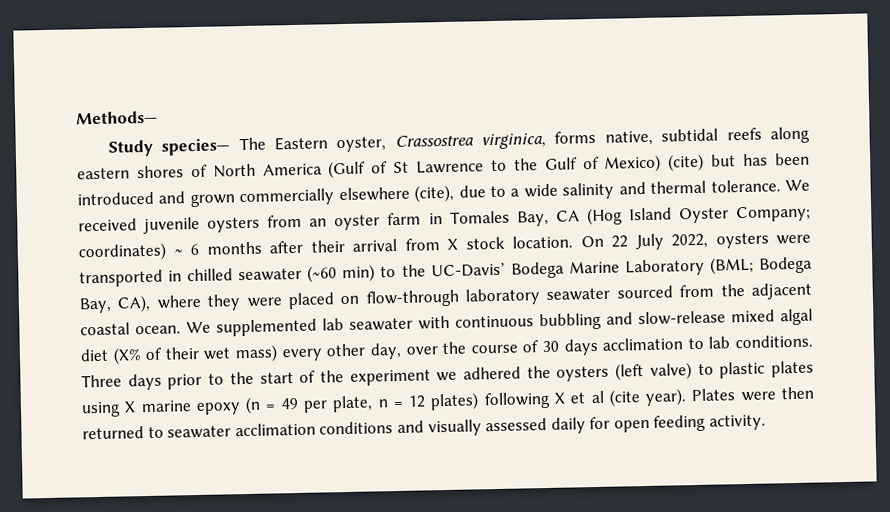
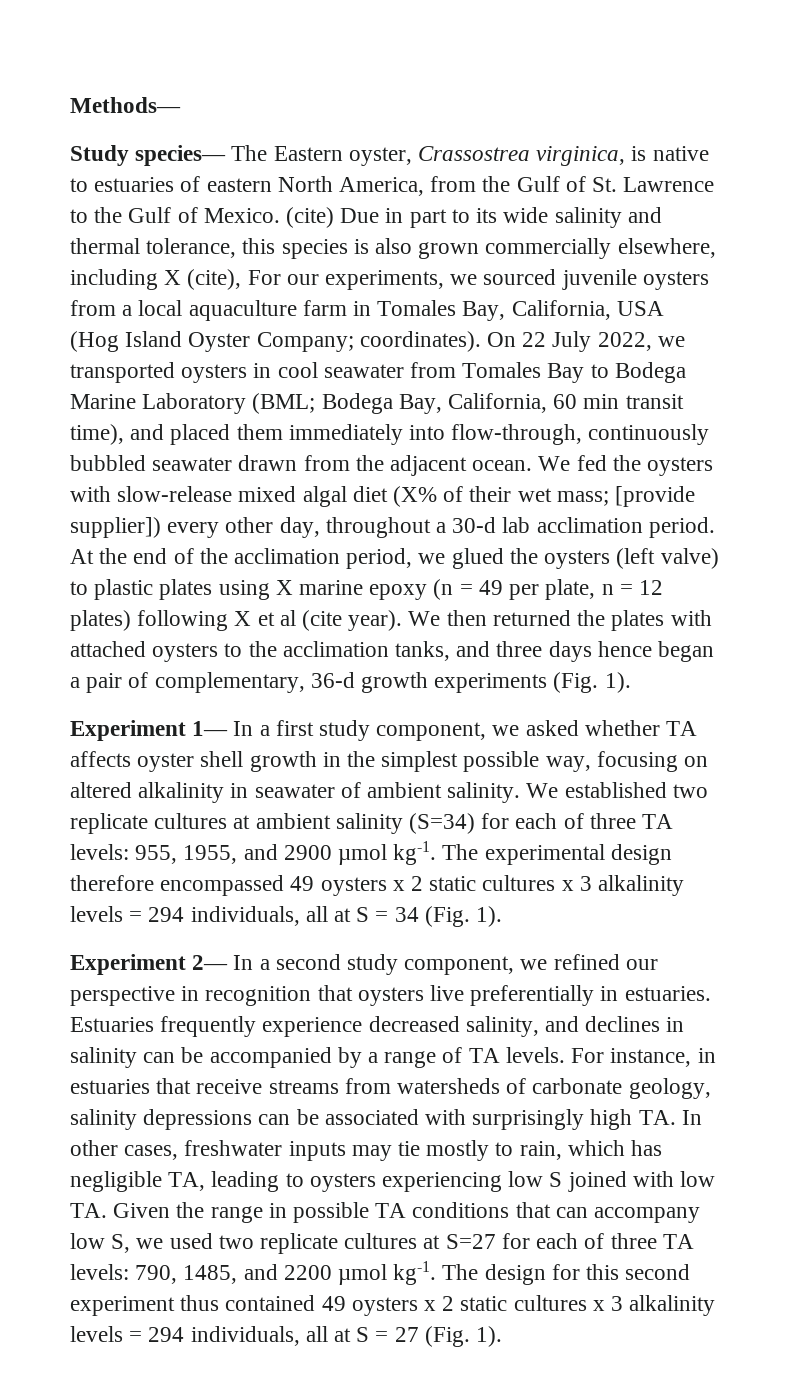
- Study species— The Eastern oyster, Crassostrea virginica, forms native, subtidal reefs along eastern shores of North America (Gulf of St Lawrence to the Gulf of Mexico) (cite) but has been introduced and grown commercially elsewhere (cite), due to a wide salinity and thermal tolerance. We received juvenile oysters from an oyster farm in Tomales Bay, CA (Hog Island Oyster Company; coordinates) ~ 6 months after their arrival from X stock location. On 22 July 2022, oysters were transported in chilled seawater (~60 min) to the UC-Davis’ Bodega Marine Laboratory (BML; Bodega Bay, CA), where they were placed on flow-through laboratory seawater sourced from the adjacent coastal ocean.
+ Study species— The Eastern oyster, Crassostrea virginica, is native to estuaries of eastern North America, from the Gulf of St. Lawrence to the Gulf of Mexico. (cite) Due in part to its wide salinity and thermal tolerance, this species is also grown commercially elsewhere, including X (cite), For our experiments, we sourced juvenile oysters from a local aquaculture farm in Tomales Bay, California, USA (Hog Island Oyster Company; coordinates). On 22 July 2022, we transported oysters in cool seawater from Tomales Bay to Bodega Marine Laboratory (BML; Bodega Bay, California, 60 min transit time), and placed them immediately into flow-through, continuously bubbled seawater drawn from the adjacent ocean.
- We supplemented lab seawater with continuous bubbling and slow-release mixed algal diet (X% of their wet mass) every other day, over the course of 30 days acclimation to lab conditions. Three days prior to the start of the experiment we adhered the oysters (left valve) to plastic plates using X marine epoxy (n = 49 per plate, n = 12 plates) following X et al (cite year).
+ We fed the oysters with slow-release mixed algal diet (X% of their wet mass; [provide supplier]) every other day, throughout a 30-d lab acclimation period. At the end of the acclimation period, we glued the oysters (left valve) to plastic plates using X marine epoxy (n = 49 per plate, n = 12 plates) following X et al (cite year).
- Plates were then returned to seawater acclimation conditions and visually assessed daily for open feeding activity.
+ We then returned the plates with attached oysters to the acclimation tanks, and three days hence began a pair of complementary, 36-d growth experiments (Fig. 1).
+ Experiment 1— In a first study component, we asked whether TA affects oyster shell growth in the simplest possible way, focusing on altered alkalinity in seawater of ambient salinity. We established two replicate cultures at ambient salinity (S=34) for each of three TA levels: 955, 1955, and 2900 µmol kg-1. The experimental design therefore encompassed 49 oysters x 2 static cultures x 3 alkalinity levels = 294 individuals, all at S = 34 (Fig. 1).
+ Experiment 2— In a second study component, we refined our perspective in recognition that oysters live preferentially in estuaries. Estuaries frequently experience decreased salinity, and declines in salinity can be accompanied by a range of TA levels. For instance, in estuaries that receive streams from watersheds of carbonate geology, salinity depressions can be associated with surprisingly high TA. In other cases, freshwater inputs may tie mostly to rain, which has negligible TA, leading to oysters experiencing low S joined with low TA. Given the range in possible TA conditions that can accompany low S, we used two replicate cultures at S=27 for each of three TA levels: 790, 1485, and 2200 µmol kg-1. The design for this second experiment thus contained 49 oysters x 2 static cultures x 3 alkalinity levels = 294 individuals, all at S = 27 (Fig. 1).

